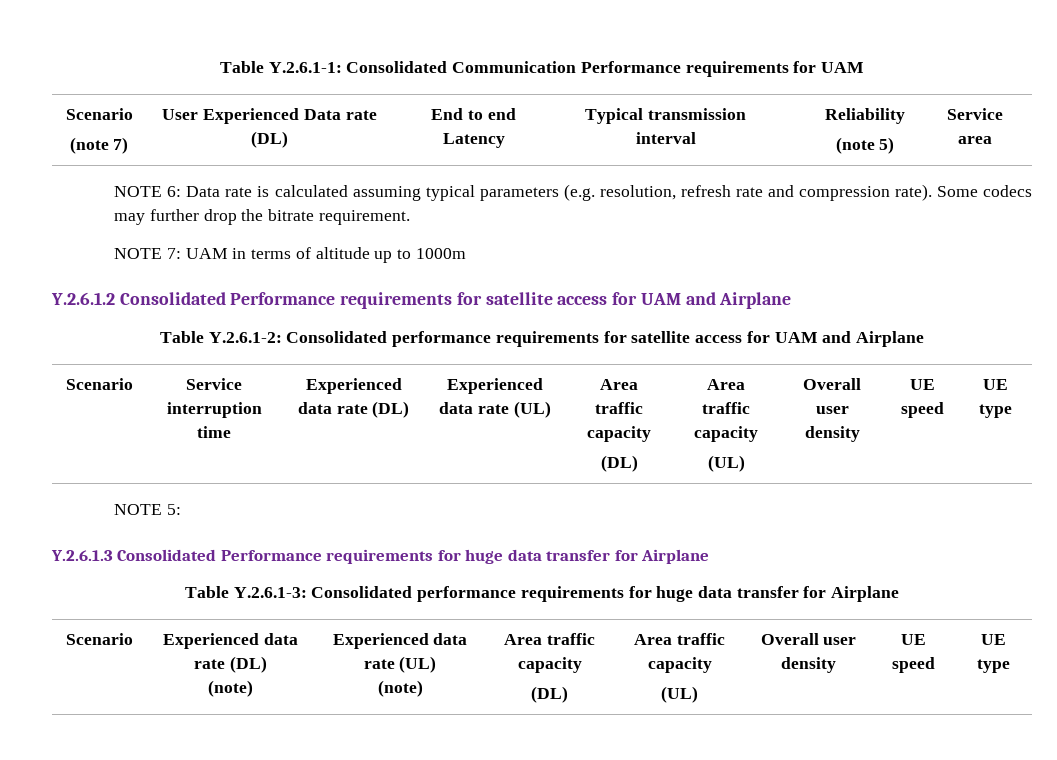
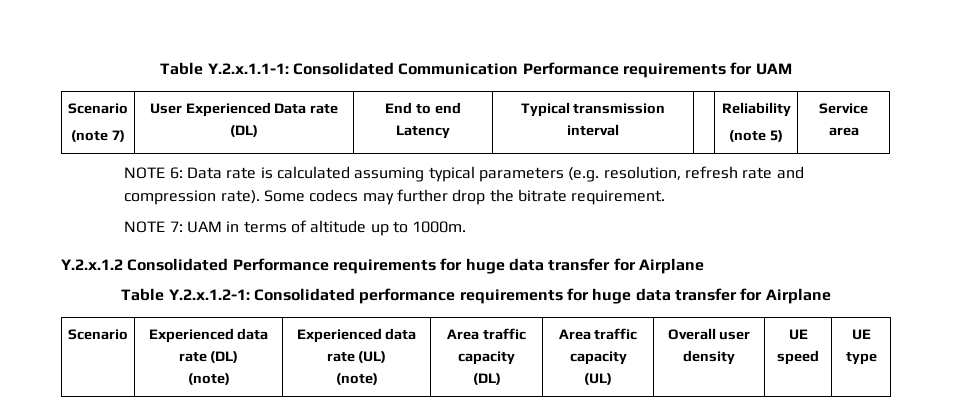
- Table Y.2.6.1-1: Consolidated Communication Performance requirements for UAM
+ Table Y.2.x.1.1-1: Consolidated Communication Performance requirements for UAM
- NOTE 7: UAM in terms of altitude up to 1000m
- Y.2.6.1.2 Consolidated Performance requirements for satellite access for UAM and Airplane
- Table Y.2.6.1-2: Consolidated performance requirements for satellite access for UAM and Airplane
- Scenario | Service interruption time | Experienced data rate (DL) | Experienced data rate (UL) | Area traffic capacity
- (DL) | Area traffic capacity
- (UL) | Overall user density | UE speed | UE type
- NOTE 5:
- Y.2.6.1.3 Consolidated Performance requirements for huge data transfer for Airplane
+ NOTE 7: UAM in terms of altitude up to 1000m.
+ Y.2.x.1.2 Consolidated Performance requirements for huge data transfer for Airplane
- Table Y.2.6.1-3: Consolidated performance requirements for huge data transfer for Airplane
+ Table Y.2.x.1.2-1: Consolidated performance requirements for huge data transfer for Airplane

